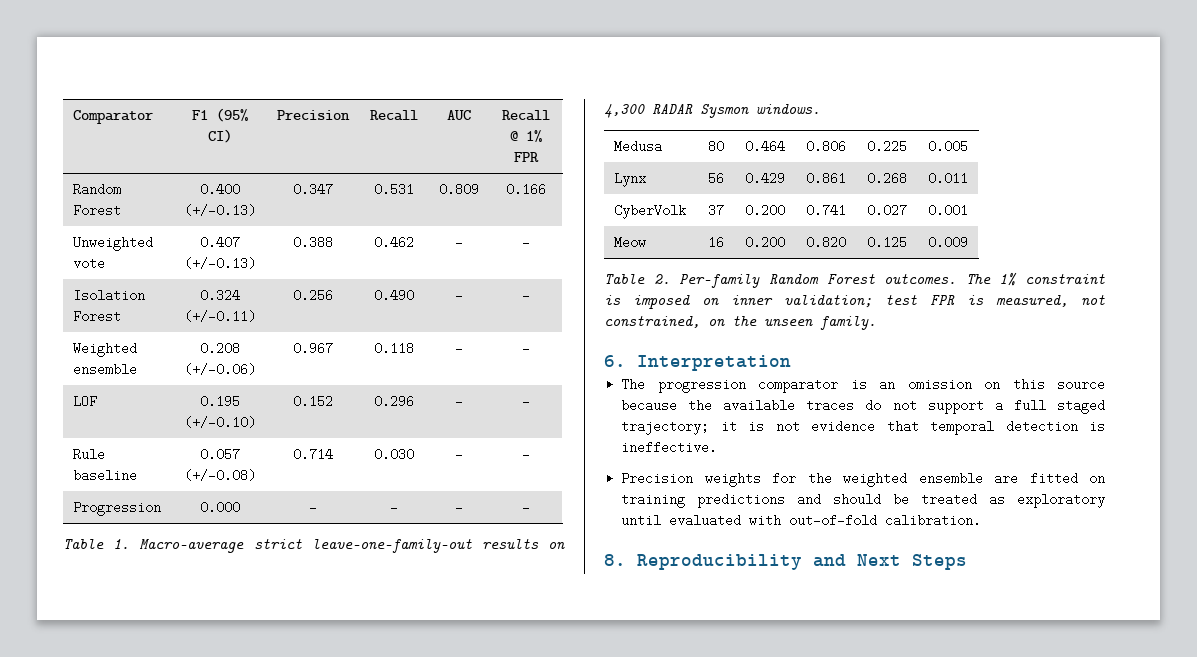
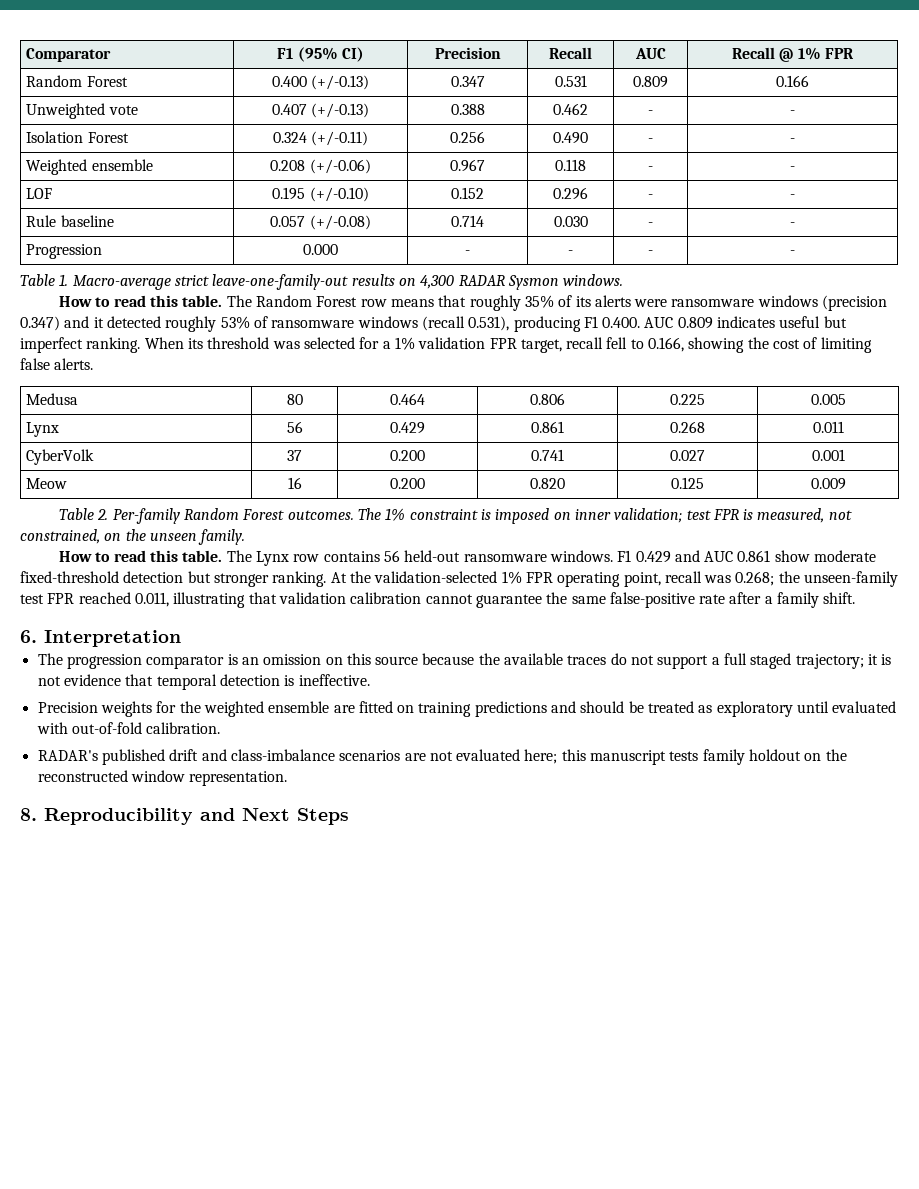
+ How to read this table. The Random Forest row means that roughly 35% of its alerts were ransomware windows (precision 0.347) and it detected roughly 53% of ransomware windows (recall 0.531), producing F1 0.400. AUC 0.809 indicates useful but imperfect ranking. When its threshold was selected for a 1% validation FPR target, recall fell to 0.166, showing the cost of limiting false alerts.
+ How to read this table. The Lynx row contains 56 held-out ransomware windows. F1 0.429 and AUC 0.861 show moderate fixed-threshold detection but stronger ranking. At the validation-selected 1% FPR operating point, recall was 0.268; the unseen-family test FPR reached 0.011, illustrating that validation calibration cannot guarantee the same false-positive rate after a family shift.
+ RADAR's published drift and class-imbalance scenarios are not evaluated here; this manuscript tests family holdout on the reconstructed window representation.

